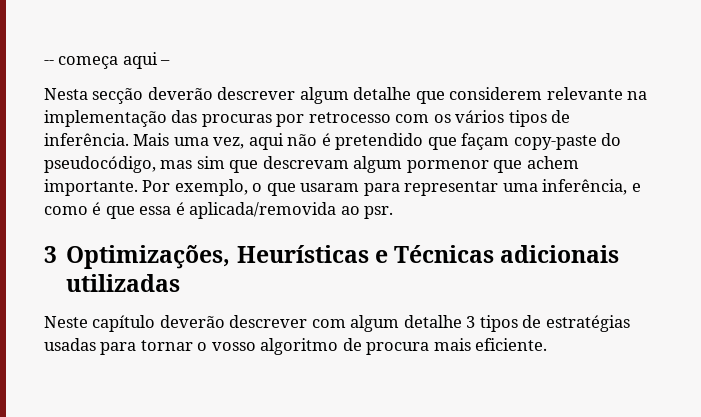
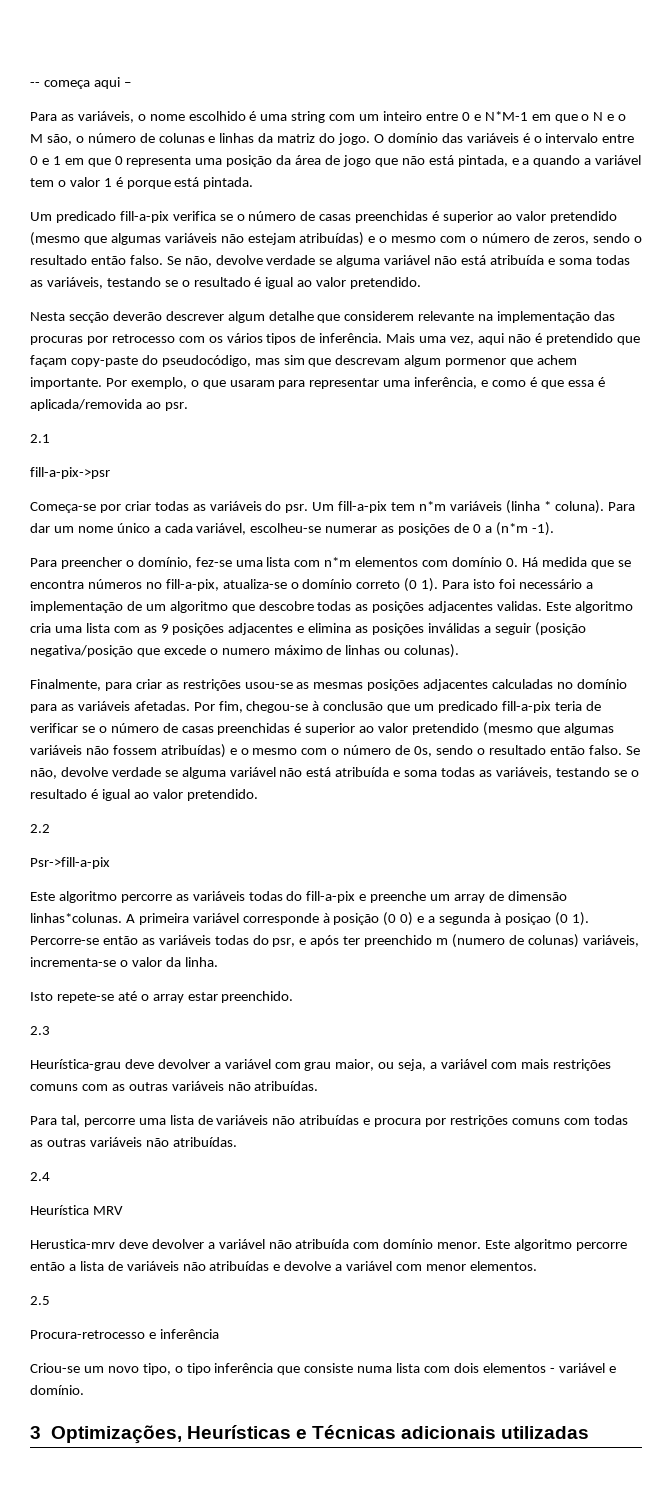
+ Para as variáveis, o nome escolhido é uma string com um inteiro entre 0 e N*M-1 em que o N e o M são, o número de colunas e linhas da matriz do jogo. O domínio das variáveis é o intervalo entre 0 e 1 em que 0 representa uma posição da área de jogo que não está pintada, e a quando a variável tem o valor 1 é porque está pintada.
+ Um predicado fill-a-pix verifica se o número de casas preenchidas é superior ao valor pretendido (mesmo que algumas variáveis não estejam atribuídas) e o mesmo com o número de zeros, sendo o resultado então falso. Se não, devolve verdade se alguma variável não está atribuída e soma todas as variáveis, testando se o resultado é igual ao valor pretendido.
+ 2.1
+ fill-a-pix->psr
+ Começa-se por criar todas as variáveis do psr. Um fill-a-pix tem n*m variáveis (linha * coluna). Para dar um nome único a cada variável, escolheu-se numerar as posições de 0 a (n*m -1).
+ Para preencher o domínio, fez-se uma lista com n*m elementos com domínio 0. Há medida que se encontra números no fill-a-pix, atualiza-se o domínio correto (0 1). Para isto foi necessário a implementação de um algoritmo que descobre todas as posições adjacentes validas. Este algoritmo cria uma lista com as 9 posições adjacentes e elimina as posições inválidas a seguir (posição negativa/posição que excede o numero máximo de linhas ou colunas).
+ Finalmente, para criar as restrições usou-se as mesmas posições adjacentes calculadas no domínio para as variáveis afetadas. Por fim, chegou-se à conclusão que um predicado fill-a-pix teria de verificar se o número de casas preenchidas é superior ao valor pretendido (mesmo que algumas variáveis não fossem atribuídas) e o mesmo com o número de 0s, sendo o resultado então falso. Se não, devolve verdade se alguma variável não está atribuída e soma todas as variáveis, testando se o resultado é igual ao valor pretendido.
+ 2.2
+ Psr->fill-a-pix
+ Este algoritmo percorre as variáveis todas do fill-a-pix e preenche um array de dimensão linhas*colunas. A primeira variável corresponde à posição (0 0) e a segunda à posiçao (0 1). Percorre-se então as variáveis todas do psr, e após ter preenchido m (numero de colunas) variáveis, incrementa-se o valor da linha.
+ Isto repete-se até o array estar preenchido.
+ 2.3
+ Heurística-grau deve devolver a variável com grau maior, ou seja, a variável com mais restrições comuns com as outras variáveis não atribuídas.
+ Para tal, percorre uma lista de variáveis não atribuídas e procura por restrições comuns com todas as outras variáveis não atribuídas.
+ 2.4
+ Heurística MRV
+ Herustica-mrv deve devolver a variável não atribuída com domínio menor. Este algoritmo percorre então a lista de variáveis não atribuídas e devolve a variável com menor elementos.
+ 2.5
+ Procura-retrocesso e inferência
+ Criou-se um novo tipo, o tipo inferência que consiste numa lista com dois elementos - variável e domínio.
- Neste capítulo deverão descrever com algum detalhe 3 tipos de estratégias usadas para tornar o vosso algoritmo de procura mais eficiente.

